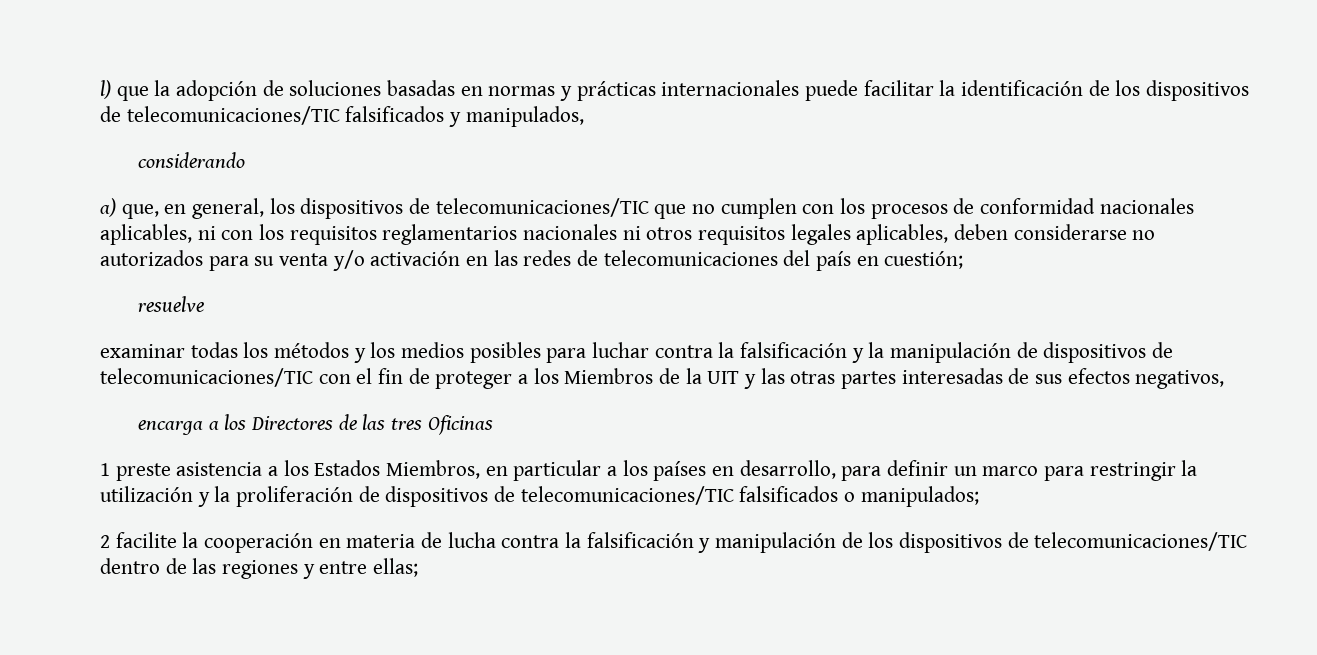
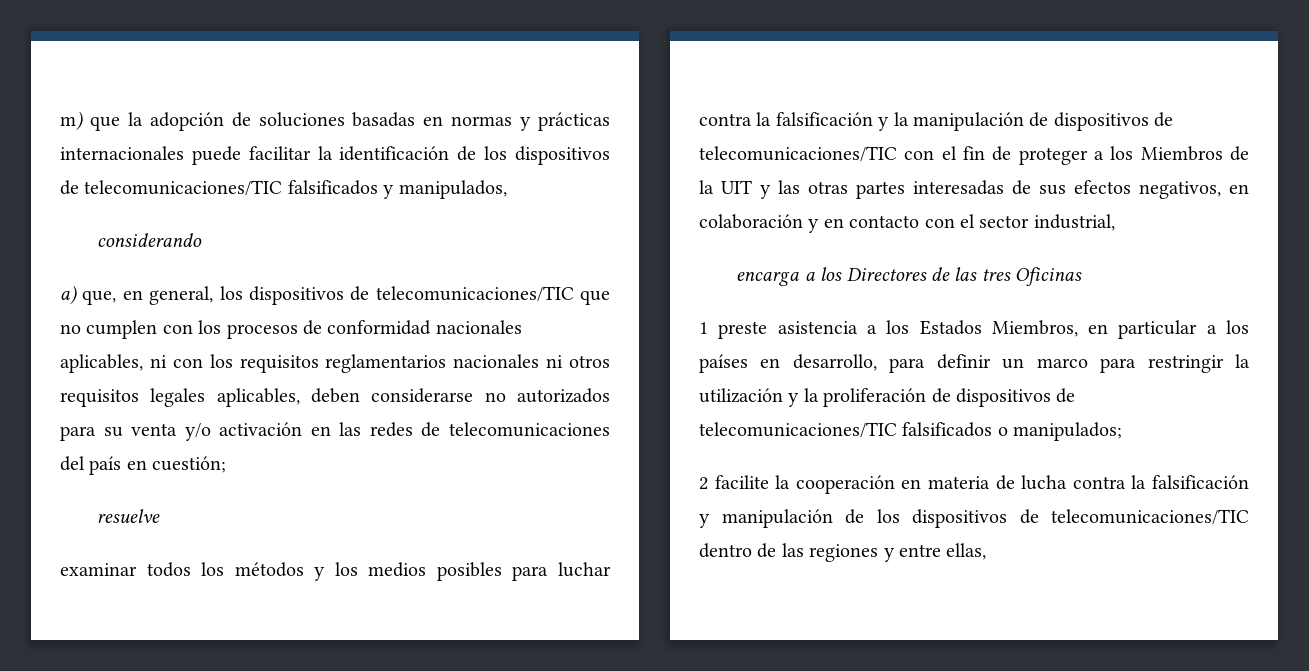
- l) que la adopción de soluciones basadas en normas y prácticas internacionales puede facilitar la identificación de los dispositivos de telecomunicaciones/TIC falsificados y manipulados,
+ m) que la adopción de soluciones basadas en normas y prácticas internacionales puede facilitar la identificación de los dispositivos de telecomunicaciones/TIC falsificados y manipulados,
- examinar todas los métodos y los medios posibles para luchar contra la falsificación y la manipulación de dispositivos de telecomunicaciones/TIC con el fin de proteger a los Miembros de la UIT y las otras partes interesadas de sus efectos negativos,
+ examinar todos los métodos y los medios posibles para luchar contra la falsificación y la manipulación de dispositivos de telecomunicaciones/TIC con el fin de proteger a los Miembros de la UIT y las otras partes interesadas de sus efectos negativos, en colaboración y en contacto con el sector industrial,
- 2 facilite la cooperación en materia de lucha contra la falsificación y manipulación de los dispositivos de telecomunicaciones/TIC dentro de las regiones y entre ellas;
+ 2 facilite la cooperación en materia de lucha contra la falsificación y manipulación de los dispositivos de telecomunicaciones/TIC dentro de las regiones y entre ellas,

